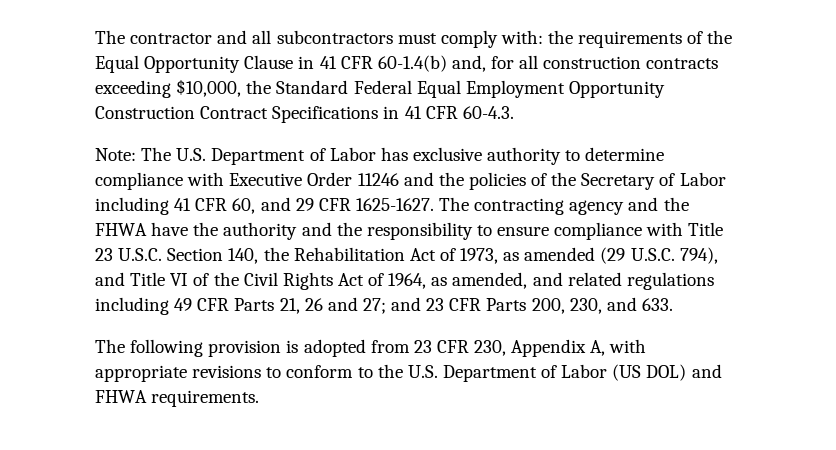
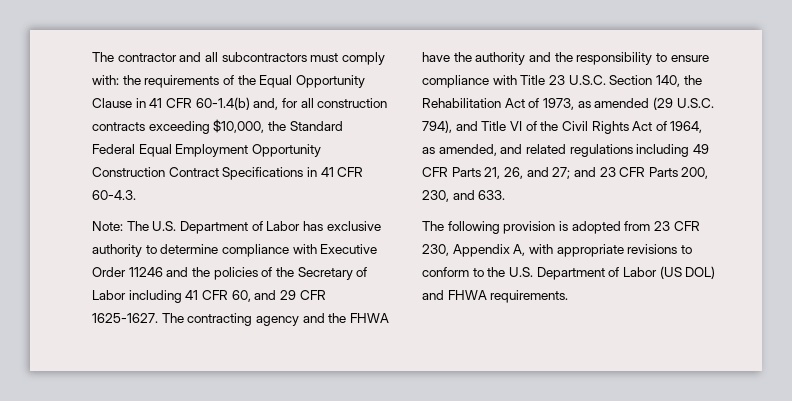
- The contracting agency and the FHWA have the authority and the responsibility to ensure compliance with Title 23 U.S.C. Section 140, the Rehabilitation Act of 1973, as amended (29 U.S.C. 794), and Title VI of the Civil Rights Act of 1964, as amended, and related regulations including 49 CFR Parts 21, 26 and 27;
+ The contracting agency and the FHWA have the authority and the responsibility to ensure compliance with Title 23 U.S.C. Section 140, the Rehabilitation Act of 1973, as amended (29 U.S.C. 794), and Title VI of the Civil Rights Act of 1964, as amended, and related regulations including 49 CFR Parts 21, 26, and 27;

